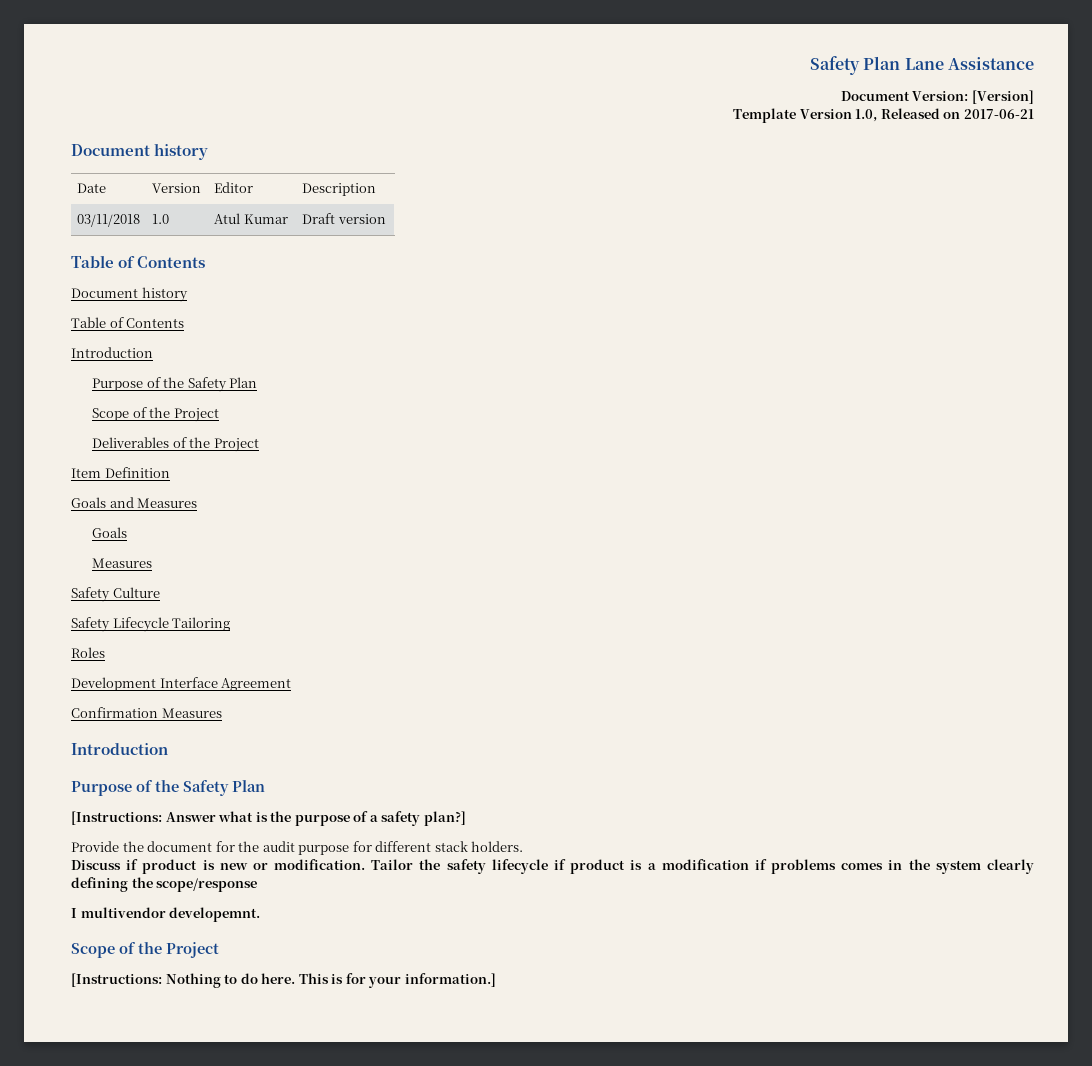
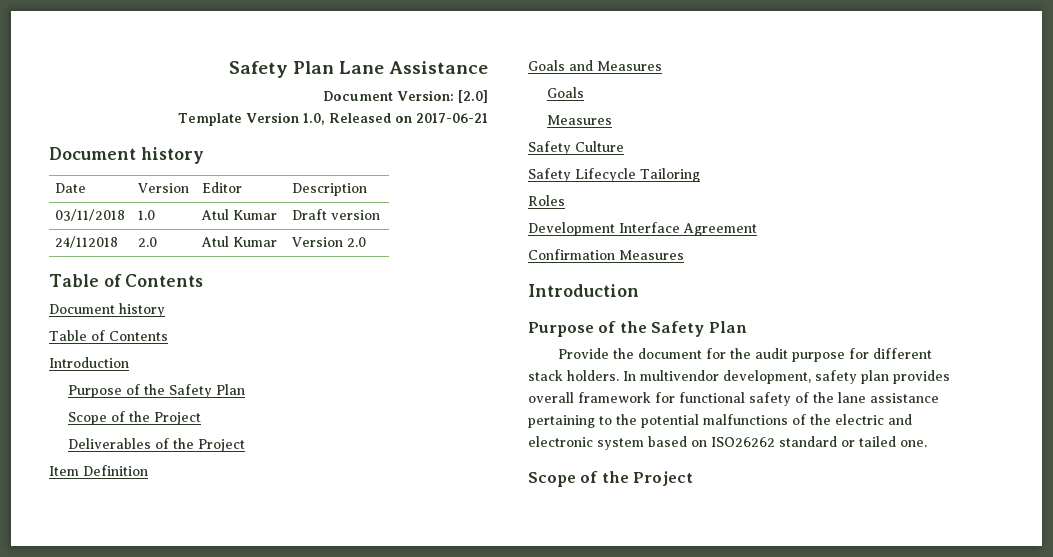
- Document Version: [Version]
+ Document Version: [2.0]
+ 24/112018 | 2.0 | Atul Kumar | Version 2.0
- [Instructions: Answer what is the purpose of a safety plan?]
- Provide the document for the audit purpose for different stack holders.
- Discuss if product is new or modification. Tailor the safety lifecycle if product is a modification if problems comes in the system clearly defining the scope/response
- I multivendor developemnt.
+ Provide the document for the audit purpose for different stack holders. In multivendor development, safety plan provides overall framework for functional safety of the lane assistance pertaining to the potential malfunctions of the electric and electronic system based on ISO26262 standard or tailed one.
  Scope of the Project
- [Instructions: Nothing to do here. This is for your information.]

